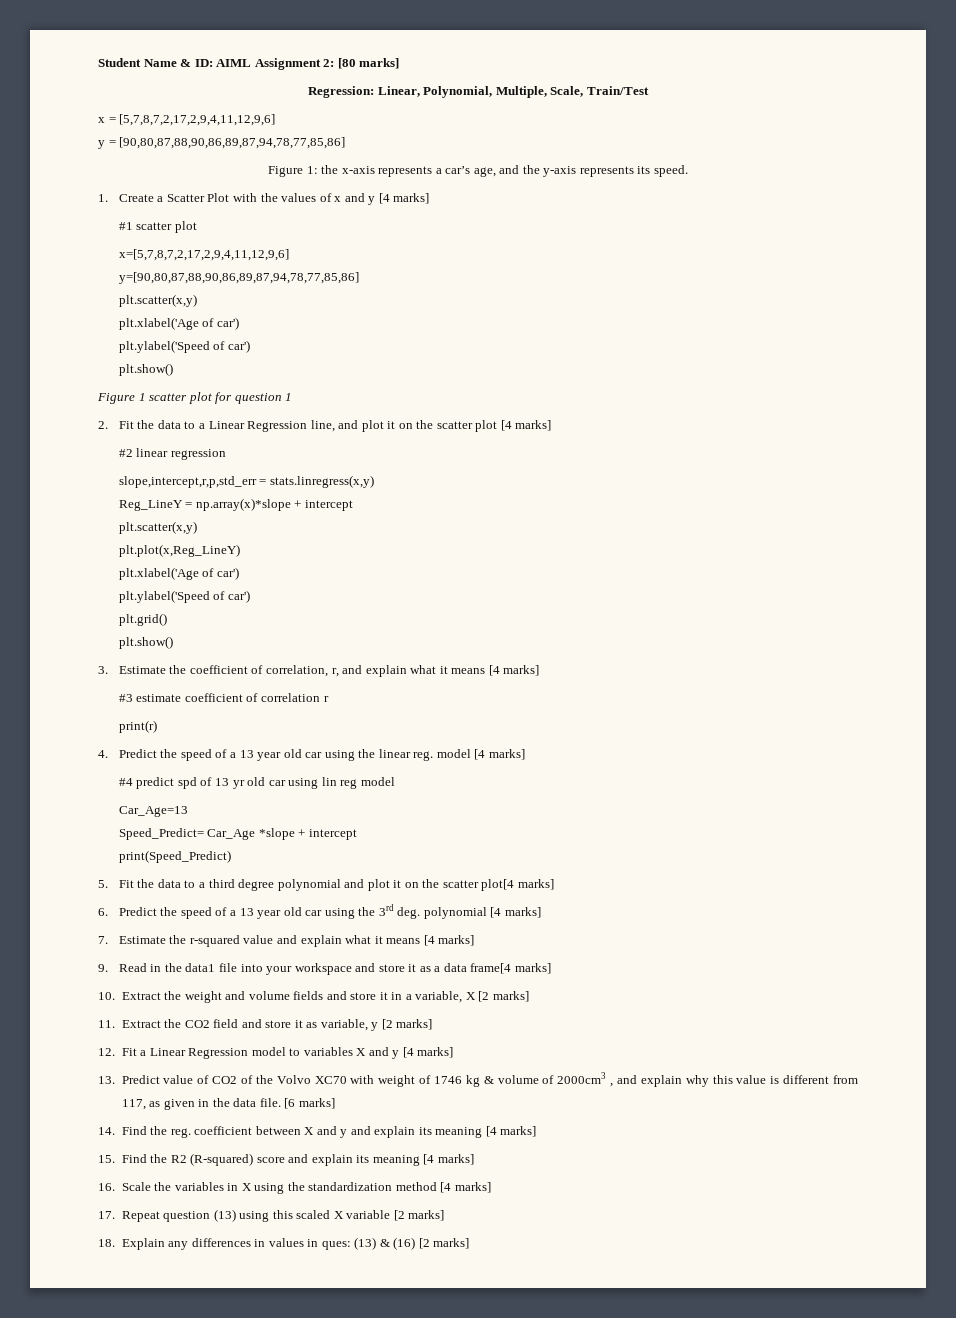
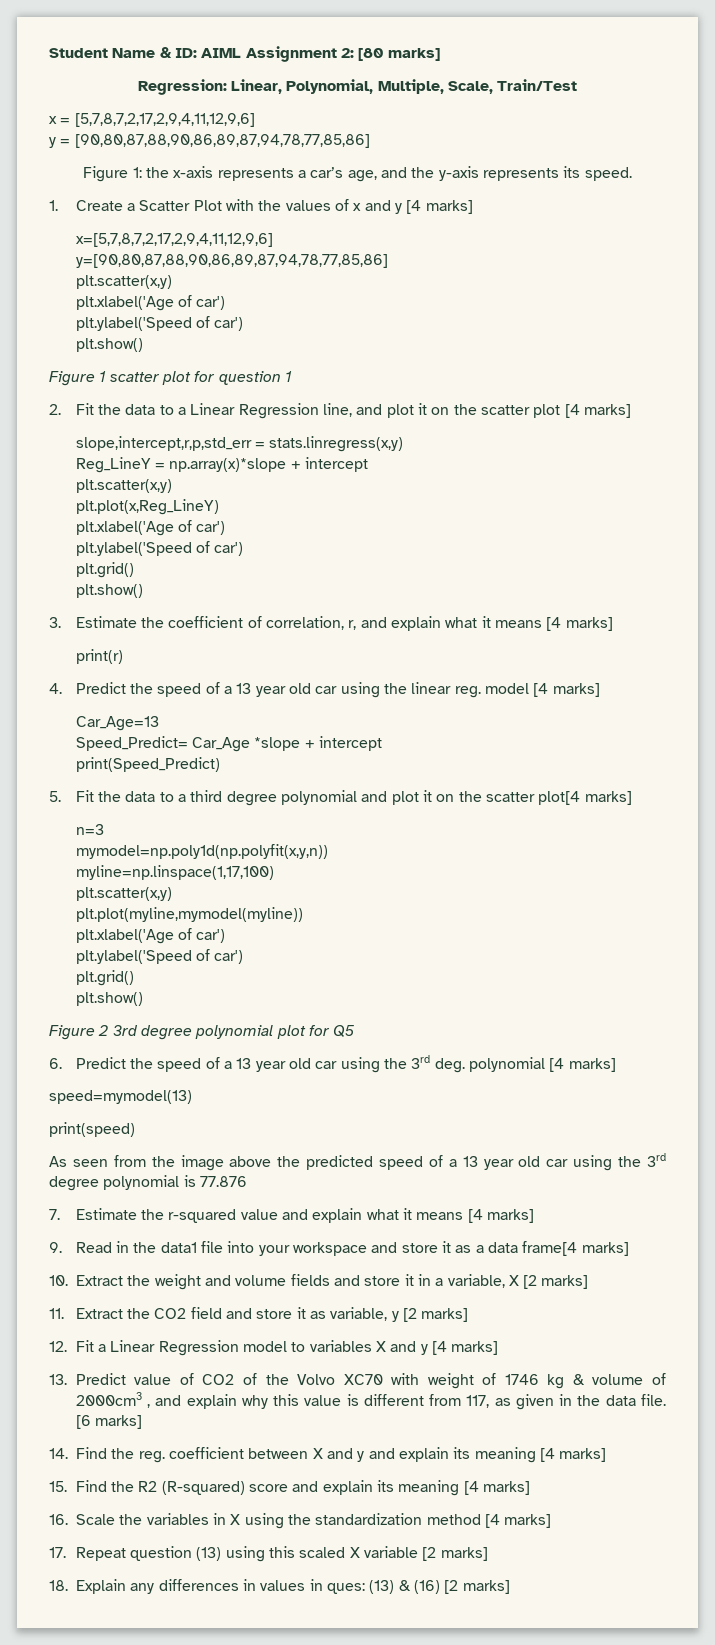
- #1 scatter plot
- #2 linear regression
- #3 estimate coefficient of correlation r
- #4 predict spd of 13 yr old car using lin reg model
+ n=3
+ mymodel=np.poly1d(np.polyfit(x,y,n))
+ myline=np.linspace(1,17,100)
+ plt.scatter(x,y)
+ plt.plot(myline,mymodel(myline))
+ plt.xlabel('Age of car')
+ plt.ylabel('Speed of car')
+ plt.grid()
+ plt.show()
+ Figure 2 3rd degree polynomial plot for Q5
+ speed=mymodel(13)
+ print(speed)
+ As seen from the image above the predicted speed of a 13 year old car using the 3rd degree polynomial is 77.876

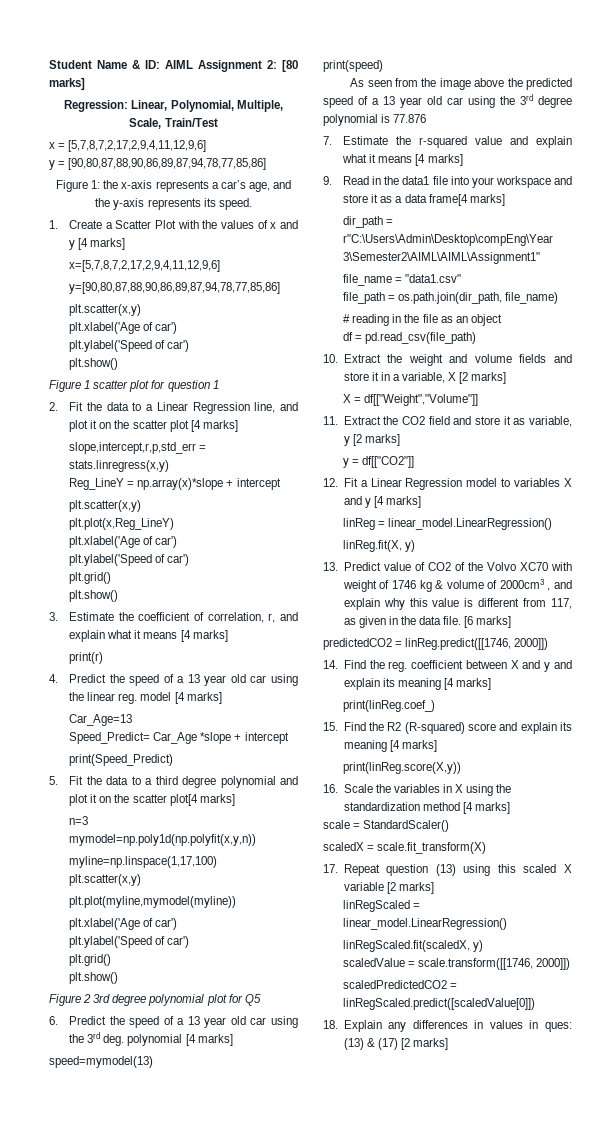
+ dir_path = r"C:\Users\Admin\Desktop\compEng\Year 3\Semester2\AIML\AIML\Assignment1"
+ file_name = "data1.csv"
+ file_path = os.path.join(dir_path, file_name)
+ # reading in the file as an object
+ df = pd.read_csv(file_path)
+ X = df[["Weight","Volume"]]
+ y = df[["CO2"]]
+ linReg = linear_model.LinearRegression()
+ linReg.fit(X, y)
+ predictedCO2 = linReg.predict([[1746, 2000]])
+ print(linReg.coef_)
+ print(linReg.score(X,y))
+ scale = StandardScaler()
+ scaledX = scale.fit_transform(X)
+ linRegScaled = linear_model.LinearRegression()
+ linRegScaled.fit(scaledX, y)
+ scaledValue = scale.transform([[1746, 2000]])
+ scaledPredictedCO2 = linRegScaled.predict([scaledValue[0]])
- 18. Explain any differences in values in ques: (13) & (16) [2 marks]
+ 18. Explain any differences in values in ques: (13) & (17) [2 marks]

